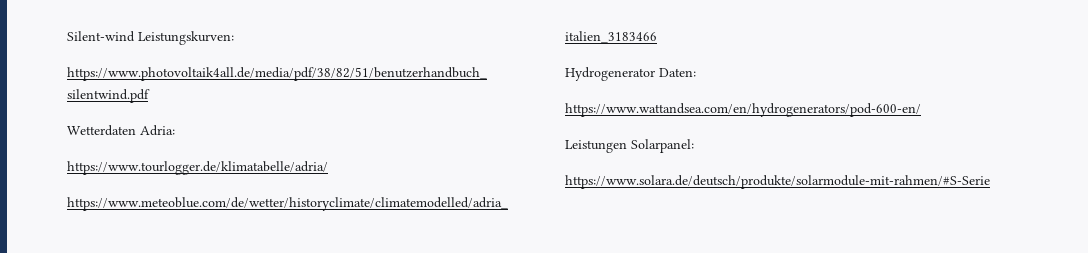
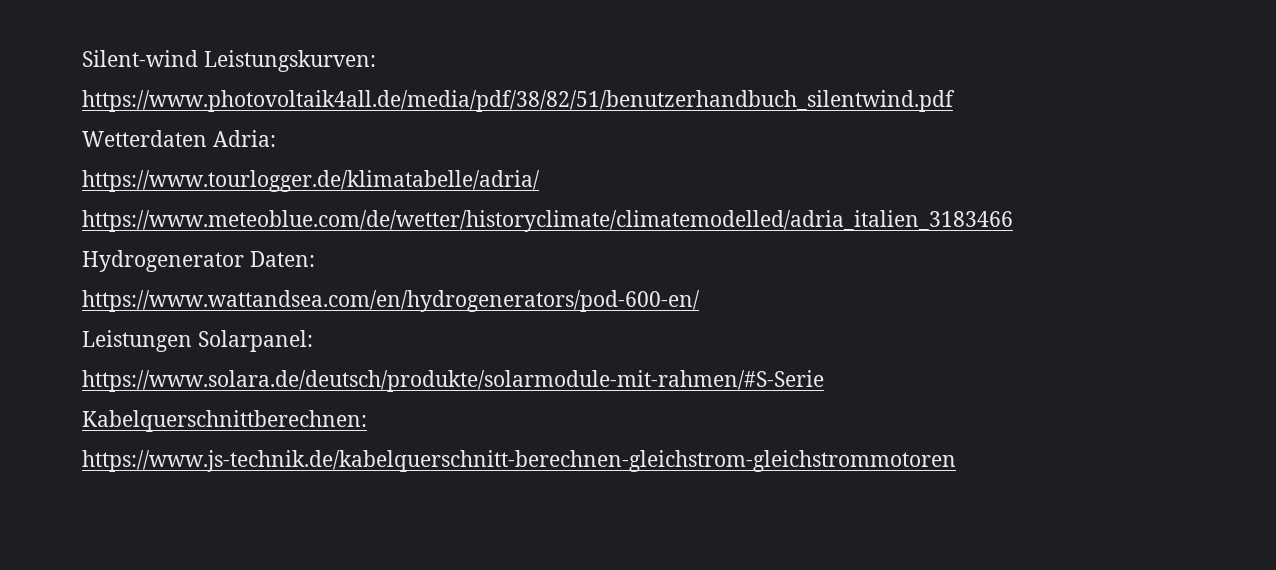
+ Kabelquerschnittberechnen:
+ https://www.js-technik.de/kabelquerschnitt-berechnen-gleichstrom-gleichstrommotoren

